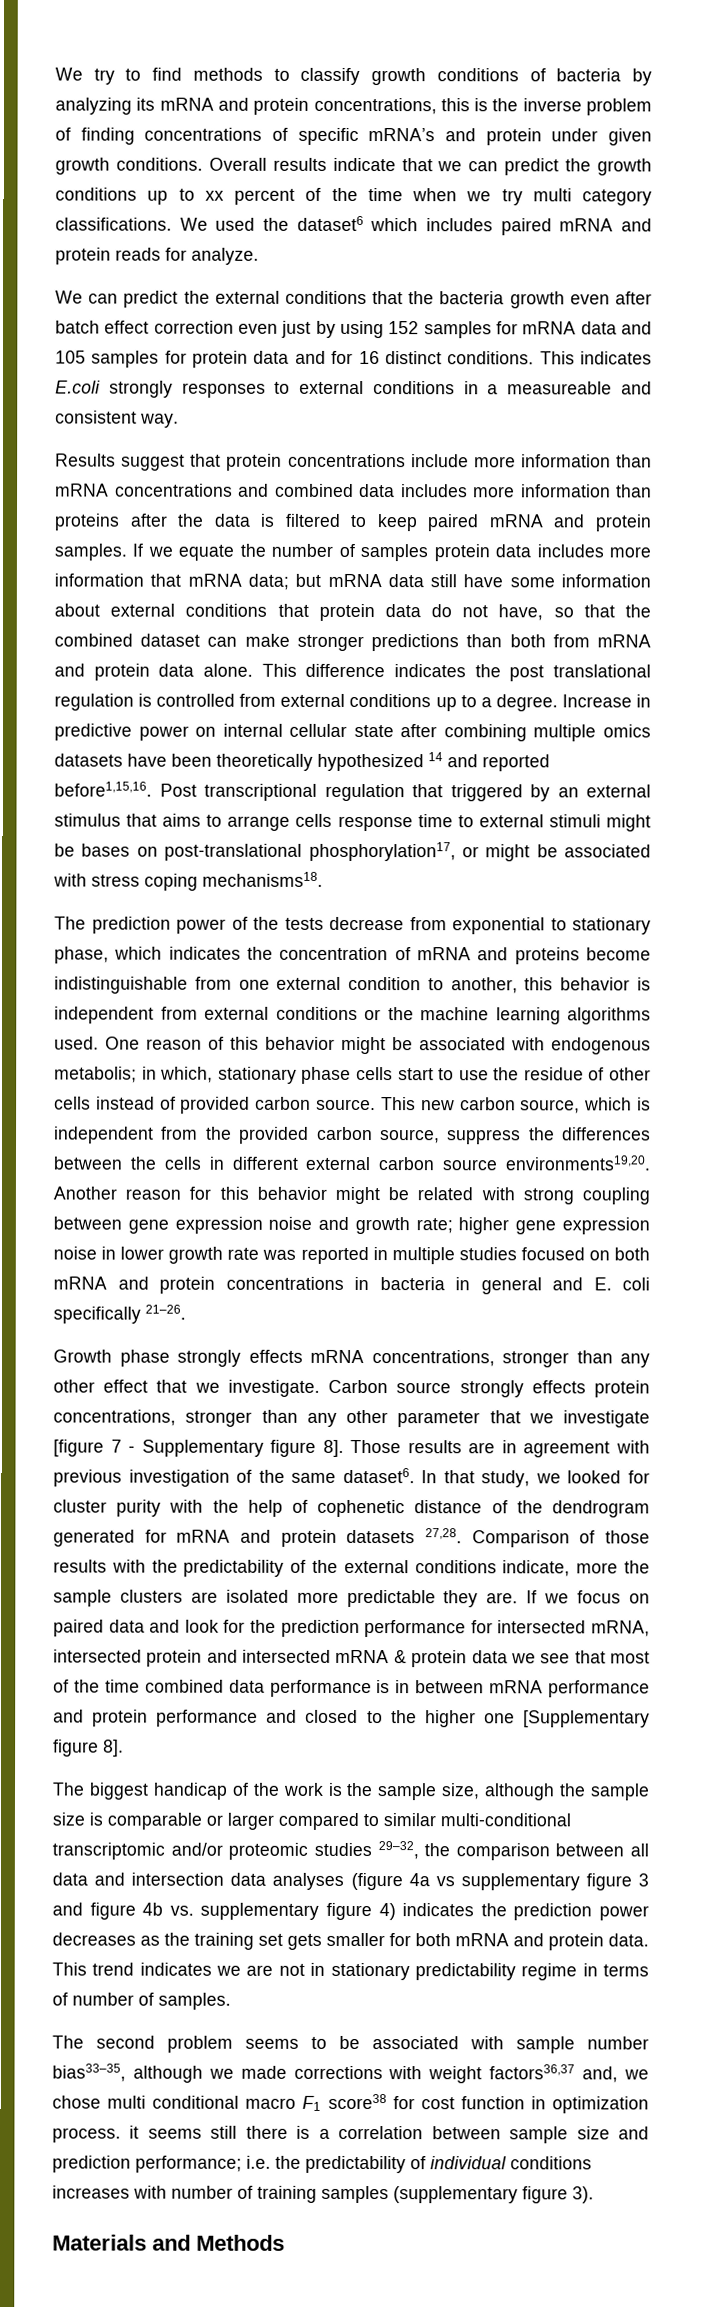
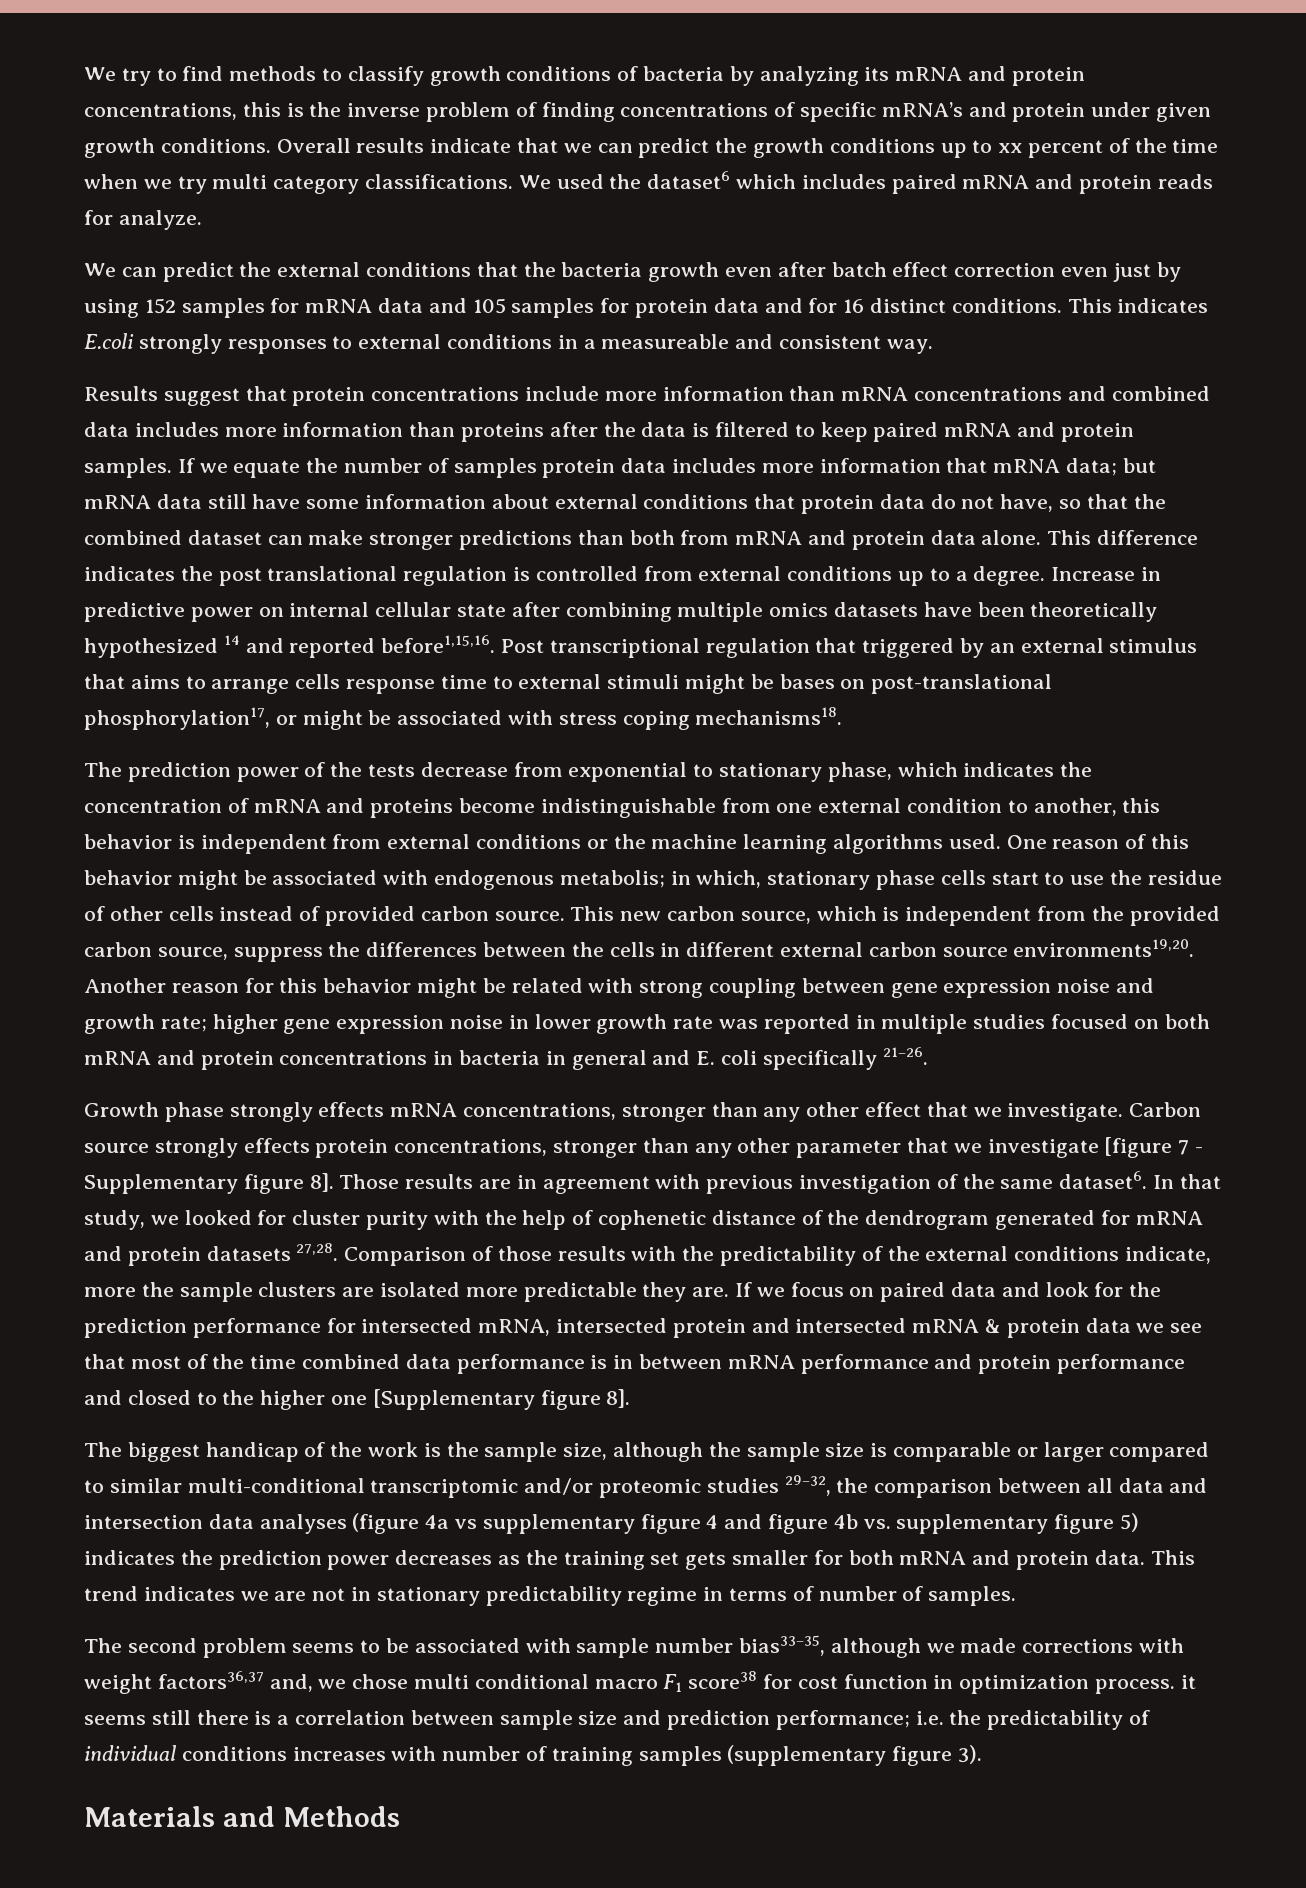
- The biggest handicap of the work is the sample size, although the sample size is comparable or larger compared to similar multi-conditional transcriptomic and/or proteomic studies 29–32, the comparison between all data and intersection data analyses (figure 4a vs supplementary figure 3 and figure 4b vs. supplementary figure 4) indicates the prediction power decreases as the training set gets smaller for both mRNA and protein data.
+ The biggest handicap of the work is the sample size, although the sample size is comparable or larger compared to similar multi-conditional transcriptomic and/or proteomic studies 29–32, the comparison between all data and intersection data analyses (figure 4a vs supplementary figure 4 and figure 4b vs. supplementary figure 5) indicates the prediction power decreases as the training set gets smaller for both mRNA and protein data.

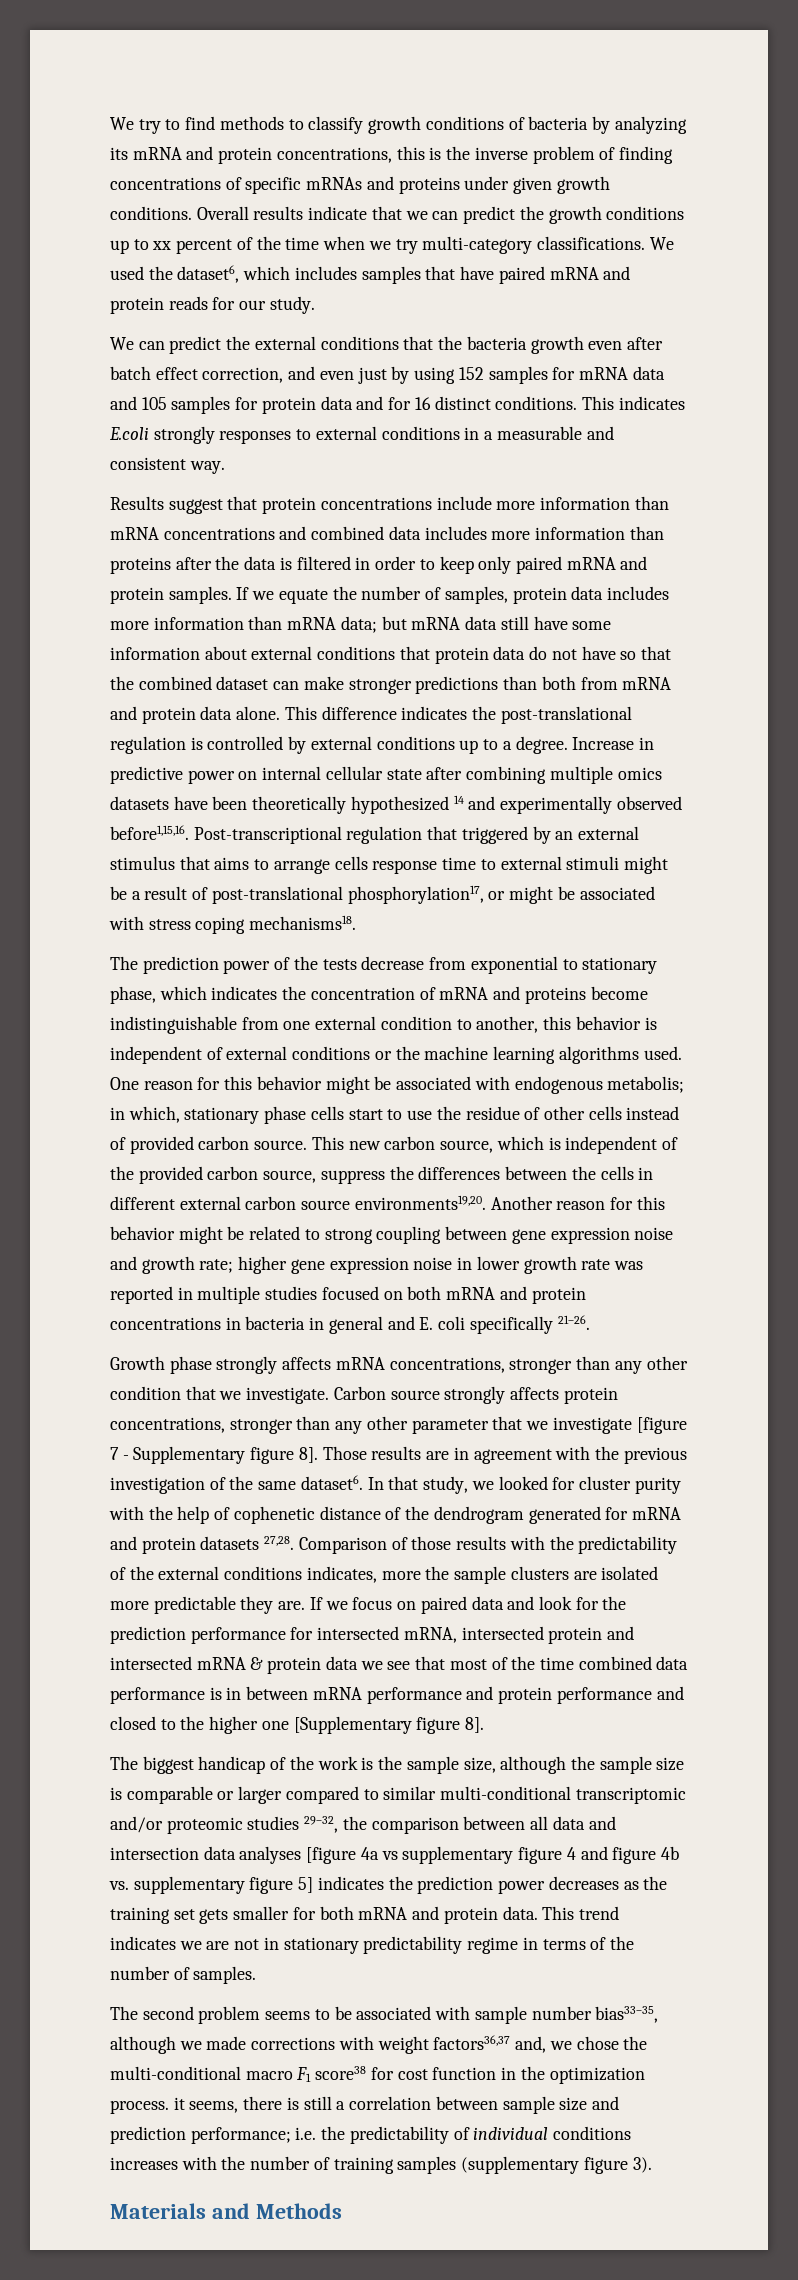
- We try to find methods to classify growth conditions of bacteria by analyzing its mRNA and protein concentrations, this is the inverse problem of finding concentrations of specific mRNA’s and protein under given growth conditions.
+ We try to find methods to classify growth conditions of bacteria by analyzing its mRNA and protein concentrations, this is the inverse problem of finding concentrations of specific mRNAs and proteins under given growth conditions.
- Overall results indicate that we can predict the growth conditions up to xx percent of the time when we try multi category classifications.
+ Overall results indicate that we can predict the growth conditions up to xx percent of the time when we try multi-category classifications.
- We used the dataset6 which includes paired mRNA and protein reads for analyze.
+ We used the dataset6, which includes samples that have paired mRNA and protein reads for our study.
- We can predict the external conditions that the bacteria growth even after batch effect correction even just by using 152 samples for mRNA data and 105 samples for protein data and for 16 distinct conditions.
+ We can predict the external conditions that the bacteria growth even after batch effect correction, and even just by using 152 samples for mRNA data and 105 samples for protein data and for 16 distinct conditions.
- This indicates E.coli strongly responses to external conditions in a measureable and consistent way.
+ This indicates E.coli strongly responses to external conditions in a measurable and consistent way.
- Results suggest that protein concentrations include more information than mRNA concentrations and combined data includes more information than proteins after the data is filtered to keep paired mRNA and protein samples.
+ Results suggest that protein concentrations include more information than mRNA concentrations and combined data includes more information than proteins after the data is filtered in order to keep only paired mRNA and protein samples.
- If we equate the number of samples protein data includes more information that mRNA data; but mRNA data still have some information about external conditions that protein data do not have, so that the combined dataset can make stronger predictions than both from mRNA and protein data alone.
+ If we equate the number of samples, protein data includes more information than mRNA data; but mRNA data still have some information about external conditions that protein data do not have so that the combined dataset can make stronger predictions than both from mRNA and protein data alone.
- This difference indicates the post translational regulation is controlled from external conditions up to a degree.
+ This difference indicates the post-translational regulation is controlled by external conditions up to a degree.
- Increase in predictive power on internal cellular state after combining multiple omics datasets have been theoretically hypothesized 14 and reported before1,15,16. Post transcriptional regulation that triggered by an external stimulus that aims to arrange cells response time to external stimuli might be bases on post-translational phosphorylation17, or might be associated with stress coping mechanisms18.
+ Increase in predictive power on internal cellular state after combining multiple omics datasets have been theoretically hypothesized 14 and experimentally observed before1,15,16. Post-transcriptional regulation that triggered by an external stimulus that aims to arrange cells response time to external stimuli might be a result of post-translational phosphorylation17, or might be associated with stress coping mechanisms18.
- The prediction power of the tests decrease from exponential to stationary phase, which indicates the concentration of mRNA and proteins become indistinguishable from one external condition to another, this behavior is independent from external conditions or the machine learning algorithms used.
+ The prediction power of the tests decrease from exponential to stationary phase, which indicates the concentration of mRNA and proteins become indistinguishable from one external condition to another, this behavior is independent of external conditions or the machine learning algorithms used.
- One reason of this behavior might be associated with endogenous metabolis; in which, stationary phase cells start to use the residue of other cells instead of provided carbon source.
+ One reason for this behavior might be associated with endogenous metabolis; in which, stationary phase cells start to use the residue of other cells instead of provided carbon source.
- This new carbon source, which is independent from the provided carbon source, suppress the differences between the cells in different external carbon source environments19,20.
+ This new carbon source, which is independent of the provided carbon source, suppress the differences between the cells in different external carbon source environments19,20.
- Another reason for this behavior might be related with strong coupling between gene expression noise and growth rate; higher gene expression noise in lower growth rate was reported in multiple studies focused on both mRNA and protein concentrations in bacteria in general and E. coli specifically 21–26.
+ Another reason for this behavior might be related to strong coupling between gene expression noise and growth rate; higher gene expression noise in lower growth rate was reported in multiple studies focused on both mRNA and protein concentrations in bacteria in general and E. coli specifically 21–26.
- Growth phase strongly effects mRNA concentrations, stronger than any other effect that we investigate.
+ Growth phase strongly affects mRNA concentrations, stronger than any other condition that we investigate.
- Carbon source strongly effects protein concentrations, stronger than any other parameter that we investigate [figure 7 - Supplementary figure 8].
+ Carbon source strongly affects protein concentrations, stronger than any other parameter that we investigate [figure 7 - Supplementary figure 8].
- Those results are in agreement with previous investigation of the same dataset6.
+ Those results are in agreement with the previous investigation of the same dataset6.
- Comparison of those results with the predictability of the external conditions indicate, more the sample clusters are isolated more predictable they are.
+ Comparison of those results with the predictability of the external conditions indicates, more the sample clusters are isolated more predictable they are.
- The biggest handicap of the work is the sample size, although the sample size is comparable or larger compared to similar multi-conditional transcriptomic and/or proteomic studies 29–32, the comparison between all data and intersection data analyses (figure 4a vs supplementary figure 4 and figure 4b vs. supplementary figure 5) indicates the prediction power decreases as the training set gets smaller for both mRNA and protein data.
+ The biggest handicap of the work is the sample size, although the sample size is comparable or larger compared to similar multi-conditional transcriptomic and/or proteomic studies 29–32, the comparison between all data and intersection data analyses [figure 4a vs supplementary figure 4 and figure 4b vs. supplementary figure 5] indicates the prediction power decreases as the training set gets smaller for both mRNA and protein data.
- This trend indicates we are not in stationary predictability regime in terms of number of samples.
+ This trend indicates we are not in stationary predictability regime in terms of the number of samples.
- The second problem seems to be associated with sample number bias33–35, although we made corrections with weight factors36,37 and, we chose multi conditional macro F1 score38 for cost function in optimization process. it seems still there is a correlation between sample size and prediction performance; i.e. the predictability of individual conditions increases with number of training samples (supplementary figure 3).
+ The second problem seems to be associated with sample number bias33–35, although we made corrections with weight factors36,37 and, we chose the multi-conditional macro F1 score38 for cost function in the optimization process. it seems, there is still a correlation between sample size and prediction performance; i.e. the predictability of individual conditions increases with the number of training samples (supplementary figure 3).

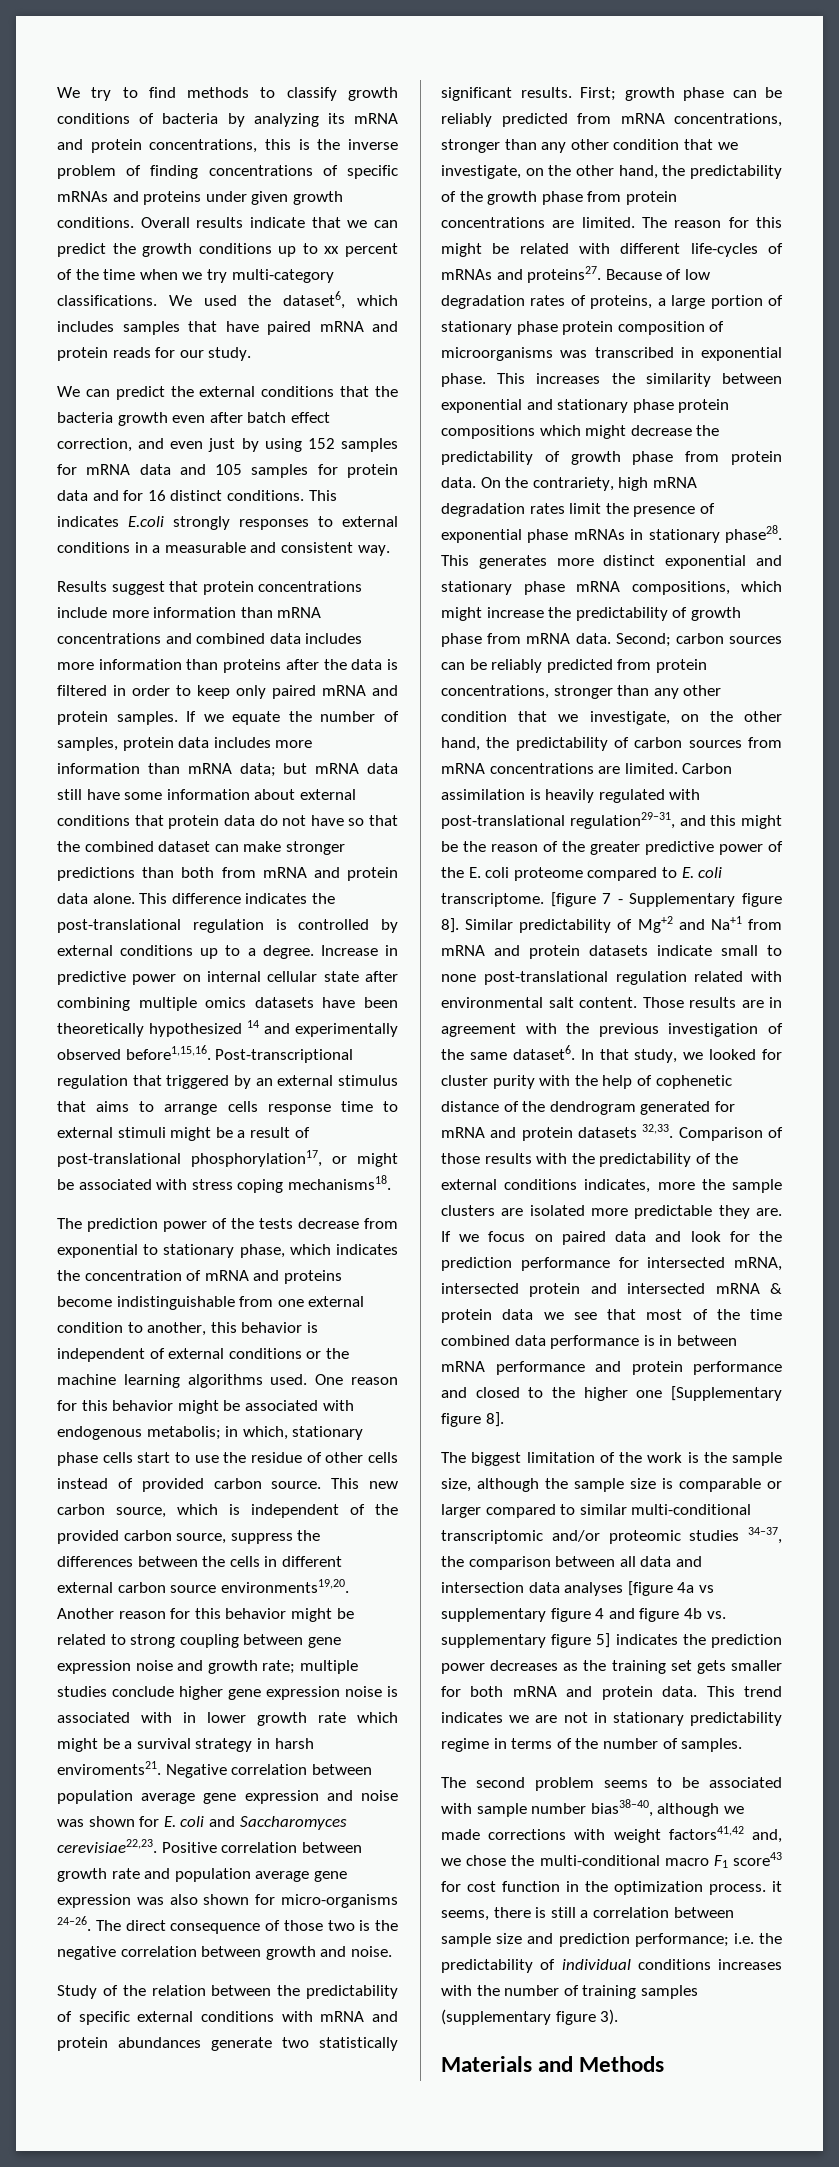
- Another reason for this behavior might be related to strong coupling between gene expression noise and growth rate; higher gene expression noise in lower growth rate was reported in multiple studies focused on both mRNA and protein concentrations in bacteria in general and E. coli specifically 21–26.
- Growth phase strongly affects mRNA concentrations, stronger than any other condition that we investigate. Carbon source strongly affects protein concentrations, stronger than any other parameter that we investigate [figure 7 - Supplementary figure 8].
+ Another reason for this behavior might be related to strong coupling between gene expression noise and growth rate; multiple studies conclude higher gene expression noise is associated with in lower growth rate which might be a survival strategy in harsh enviroments21. Negative correlation between population average gene expression and noise was shown for E. coli and Saccharomyces cerevisiae22,23. Positive correlation between growth rate and population average gene expression was also shown for micro-organisms 24–26. The direct consequence of those two is the negative correlation between growth and noise.
+ Study of the relation between the predictability of specific external conditions with mRNA and protein abundances generate two statistically significant results. First; growth phase can be reliably predicted from mRNA concentrations, stronger than any other condition that we investigate, on the other hand, the predictability of the growth phase from protein concentrations are limited. The reason for this might be related with different life-cycles of mRNAs and proteins27. Because of low degradation rates of proteins, a large portion of stationary phase protein composition of microorganisms was transcribed in exponential phase. This increases the similarity between exponential and stationary phase protein compositions which might decrease the predictability of growth phase from protein data. On the contrariety, high mRNA degradation rates limit the presence of exponential phase mRNAs in stationary phase28. This generates more distinct exponential and stationary phase mRNA compositions, which might increase the predictability of growth phase from mRNA data. Second; carbon sources can be reliably predicted from protein concentrations, stronger than any other condition that we investigate, on the other hand, the predictability of carbon sources from mRNA concentrations are limited. Carbon assimilation is heavily regulated with post-translational regulation29–31, and this might be the reason of the greater predictive power of the E. coli proteome compared to E. coli transcriptome. [figure 7 - Supplementary figure 8].
+ Similar predictability of Mg+2 and Na+1 from mRNA and protein datasets indicate small to none post-translational regulation related with environmental salt content.
- In that study, we looked for cluster purity with the help of cophenetic distance of the dendrogram generated for mRNA and protein datasets 27,28.
+ In that study, we looked for cluster purity with the help of cophenetic distance of the dendrogram generated for mRNA and protein datasets 32,33.
- The biggest handicap of the work is the sample size, although the sample size is comparable or larger compared to similar multi-conditional transcriptomic and/or proteomic studies 29–32, the comparison between all data and intersection data analyses [figure 4a vs supplementary figure 4 and figure 4b vs. supplementary figure 5] indicates the prediction power decreases as the training set gets smaller for both mRNA and protein data.
+ The biggest limitation of the work is the sample size, although the sample size is comparable or larger compared to similar multi-conditional transcriptomic and/or proteomic studies 34–37, the comparison between all data and intersection data analyses [figure 4a vs supplementary figure 4 and figure 4b vs. supplementary figure 5] indicates the prediction power decreases as the training set gets smaller for both mRNA and protein data.
- The second problem seems to be associated with sample number bias33–35, although we made corrections with weight factors36,37 and, we chose the multi-conditional macro F1 score38 for cost function in the optimization process. it seems, there is still a correlation between sample size and prediction performance; i.e. the predictability of individual conditions increases with the number of training samples (supplementary figure 3).
+ The second problem seems to be associated with sample number bias38–40, although we made corrections with weight factors41,42 and, we chose the multi-conditional macro F1 score43 for cost function in the optimization process. it seems, there is still a correlation between sample size and prediction performance; i.e. the predictability of individual conditions increases with the number of training samples (supplementary figure 3).

